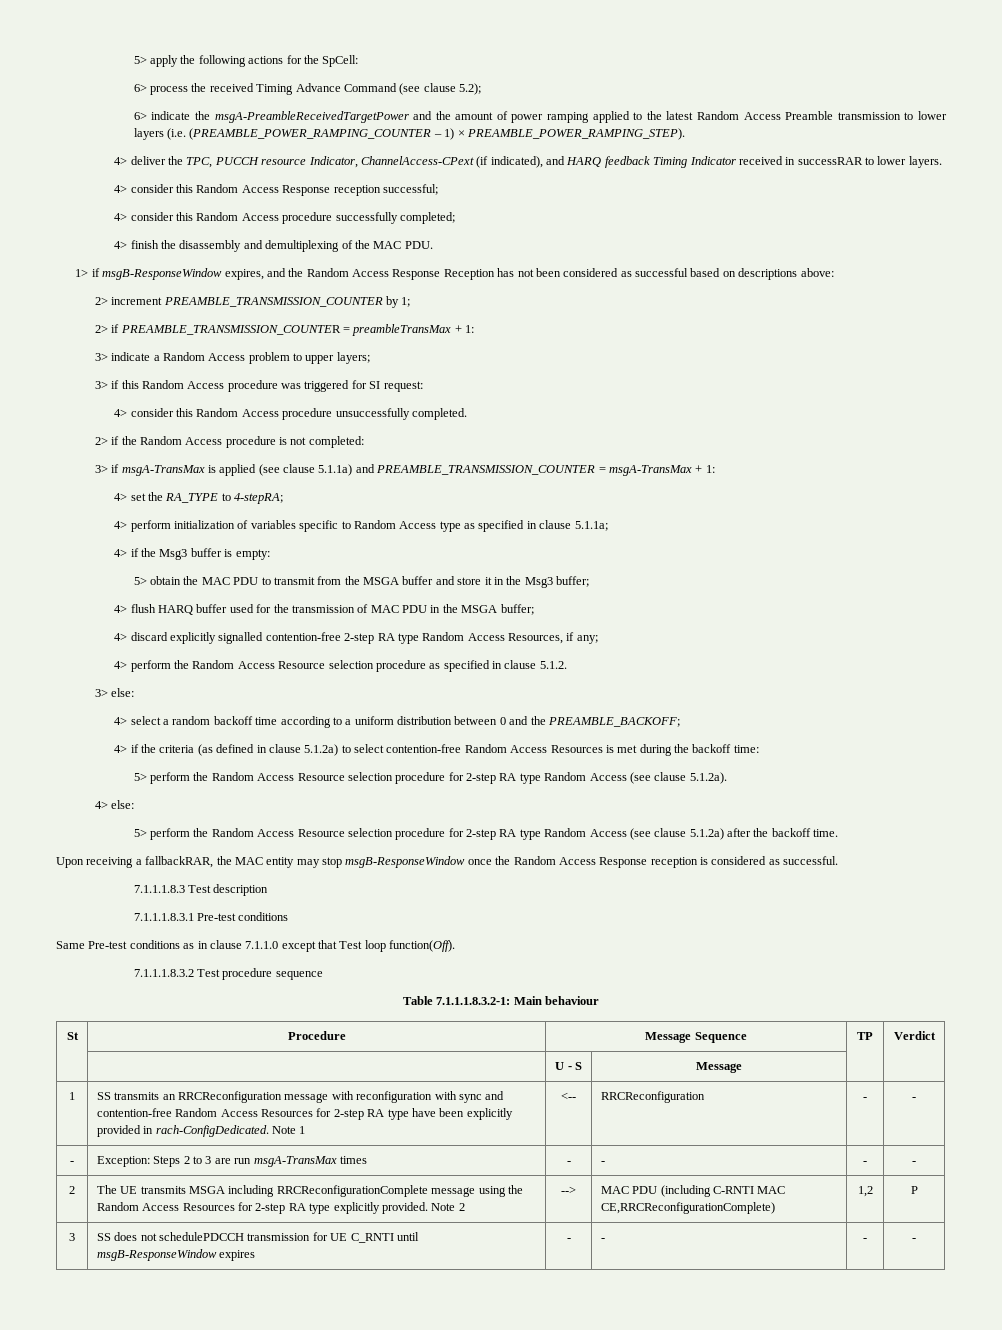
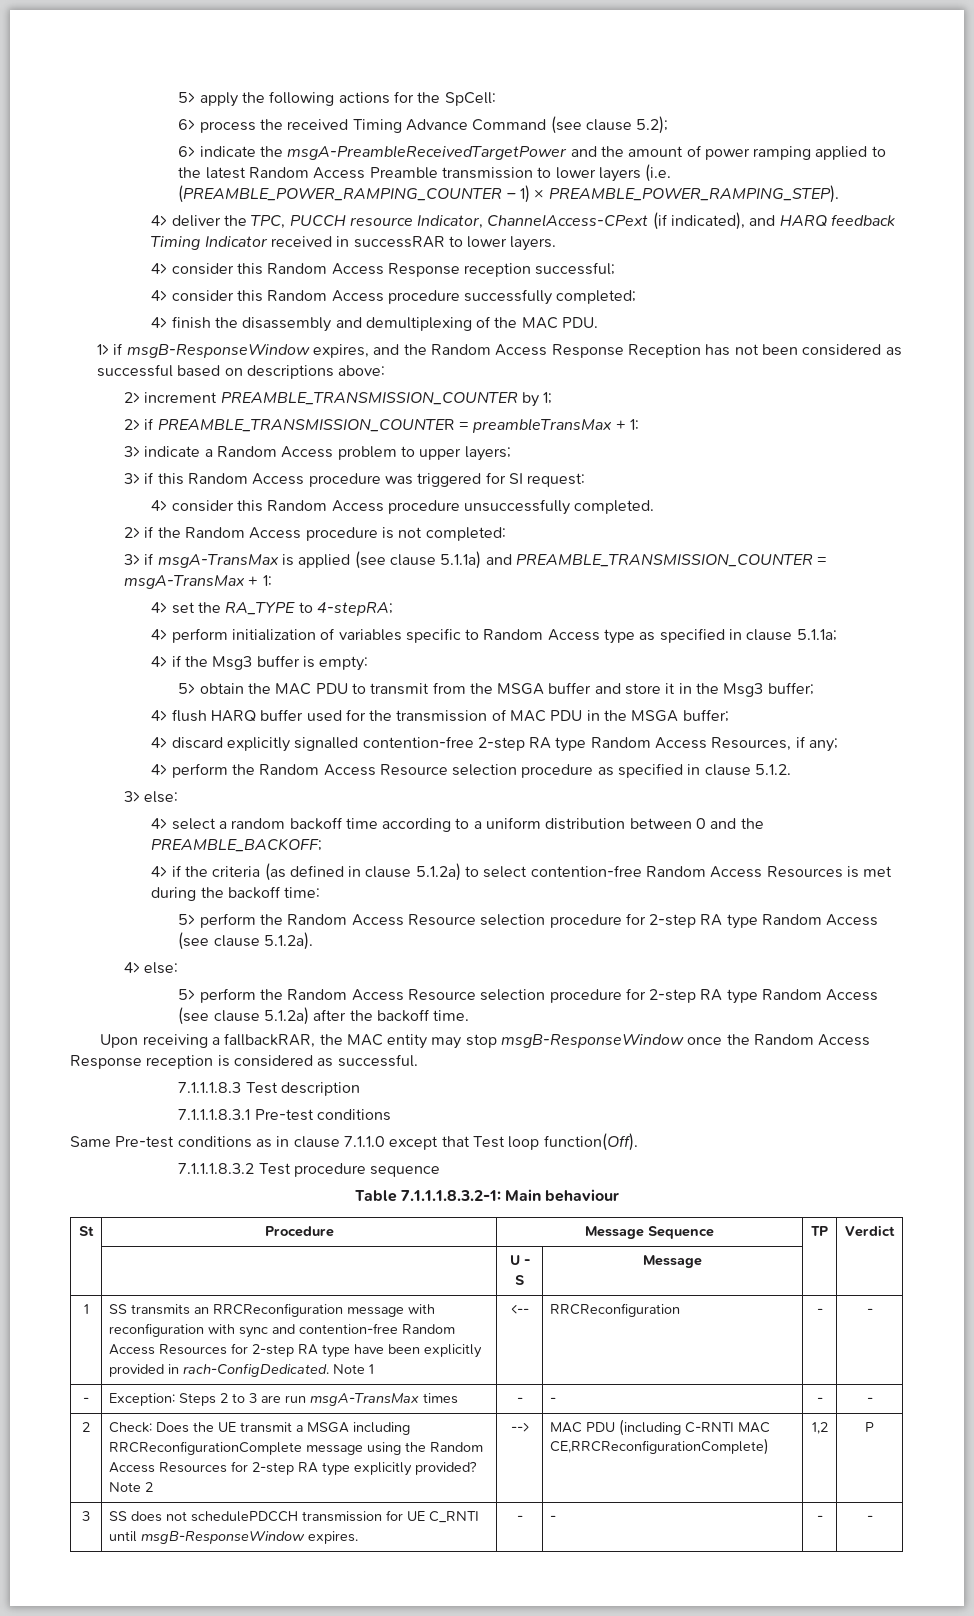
- 2 | The UE transmits MSGA including RRCReconfigurationComplete message using the Random Access Resources for 2-step RA type explicitly provided. Note 2 | --> | MAC PDU (including C-RNTI MAC CE,RRCReconfigurationComplete) | 1,2 | P
+ 2 | Check: Does the UE transmit a MSGA including RRCReconfigurationComplete message using the Random Access Resources for 2-step RA type explicitly provided? Note 2 | --> | MAC PDU (including C-RNTI MAC CE,RRCReconfigurationComplete) | 1,2 | P
- 3 | SS does not schedulePDCCH transmission for UE C_RNTI until msgB-ResponseWindow expires | - | - | - | -
+ 3 | SS does not schedulePDCCH transmission for UE C_RNTI until msgB-ResponseWindow expires. | - | - | - | -

